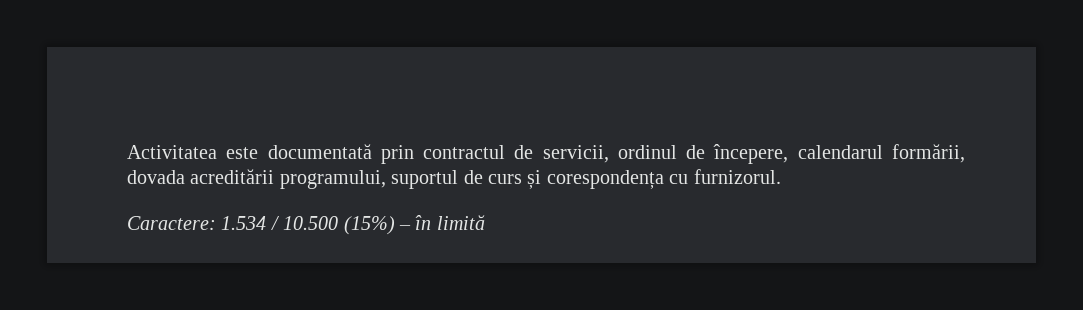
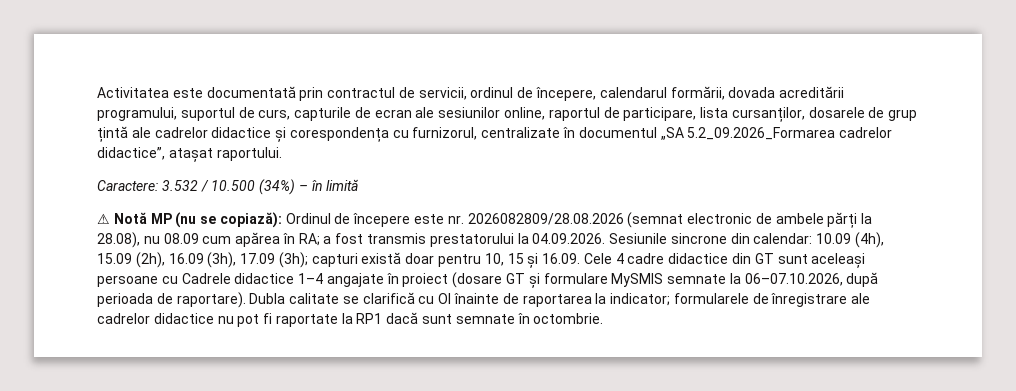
- Activitatea este documentată prin contractul de servicii, ordinul de începere, calendarul formării, dovada acreditării programului, suportul de curs și corespondența cu furnizorul.
+ Activitatea este documentată prin contractul de servicii, ordinul de începere, calendarul formării, dovada acreditării programului, suportul de curs, capturile de ecran ale sesiunilor online, raportul de participare, lista cursanților, dosarele de grup țintă ale cadrelor didactice și corespondența cu furnizorul, centralizate în documentul „SA 5.2_09.2026_Formarea cadrelor didactice”, atașat raportului.
- Caractere: 1.534 / 10.500 (15%) – în limită
+ Caractere: 3.532 / 10.500 (34%) – în limită
+ ⚠ Notă MP (nu se copiază): Ordinul de începere este nr. 2026082809/28.08.2026 (semnat electronic de ambele părți la 28.08), nu 08.09 cum apărea în RA; a fost transmis prestatorului la 04.09.2026. Sesiunile sincrone din calendar: 10.09 (4h), 15.09 (2h), 16.09 (3h), 17.09 (3h); capturi există doar pentru 10, 15 și 16.09. Cele 4 cadre didactice din GT sunt aceleași persoane cu Cadrele didactice 1–4 angajate în proiect (dosare GT și formulare MySMIS semnate la 06–07.10.2026, după perioada de raportare). Dubla calitate se clarifică cu OI înainte de raportarea la indicator; formularele de înregistrare ale cadrelor didactice nu pot fi raportate la RP1 dacă sunt semnate în octombrie.

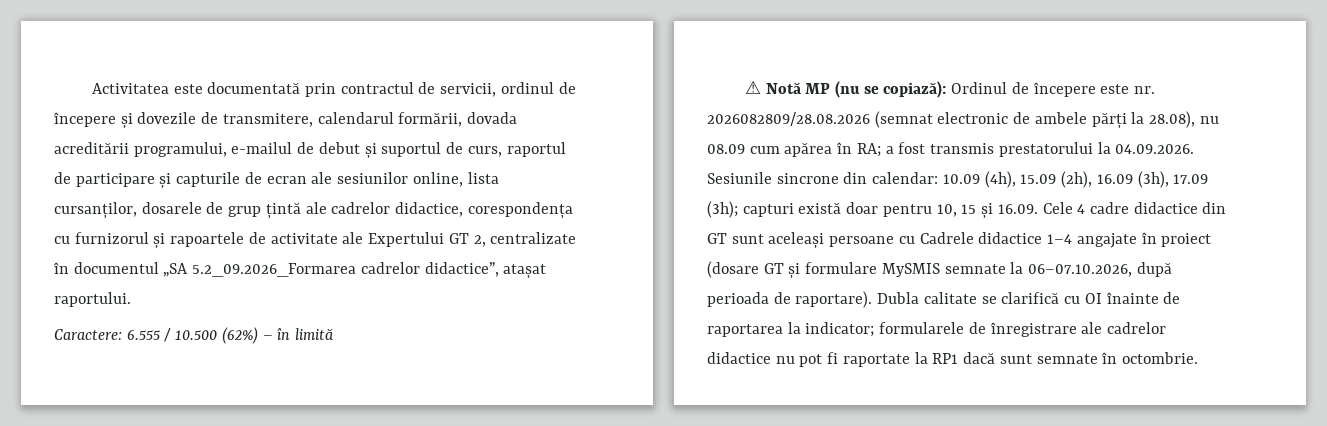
- Activitatea este documentată prin contractul de servicii, ordinul de începere, calendarul formării, dovada acreditării programului, suportul de curs, capturile de ecran ale sesiunilor online, raportul de participare, lista cursanților, dosarele de grup țintă ale cadrelor didactice și corespondența cu furnizorul, centralizate în documentul „SA 5.2_09.2026_Formarea cadrelor didactice”, atașat raportului.
+ Activitatea este documentată prin contractul de servicii, ordinul de începere și dovezile de transmitere, calendarul formării, dovada acreditării programului, e-mailul de debut și suportul de curs, raportul de participare și capturile de ecran ale sesiunilor online, lista cursanților, dosarele de grup țintă ale cadrelor didactice, corespondența cu furnizorul și rapoartele de activitate ale Expertului GT 2, centralizate în documentul „SA 5.2_09.2026_Formarea cadrelor didactice”, atașat raportului.
- Caractere: 3.532 / 10.500 (34%) – în limită
+ Caractere: 6.555 / 10.500 (62%) – în limită

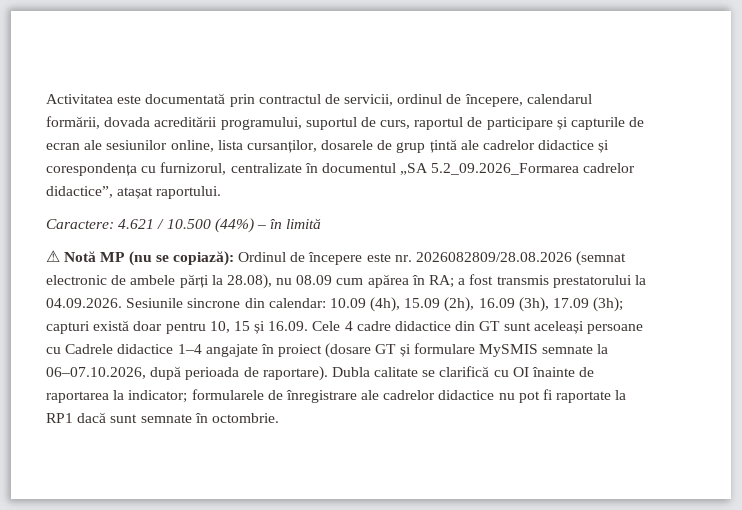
- Activitatea este documentată prin contractul de servicii, ordinul de începere și dovezile de transmitere, calendarul formării, dovada acreditării programului, e-mailul de debut și suportul de curs, raportul de participare și capturile de ecran ale sesiunilor online, lista cursanților, dosarele de grup țintă ale cadrelor didactice, corespondența cu furnizorul și rapoartele de activitate ale Expertului GT 2, centralizate în documentul „SA 5.2_09.2026_Formarea cadrelor didactice”, atașat raportului.
+ Activitatea este documentată prin contractul de servicii, ordinul de începere, calendarul formării, dovada acreditării programului, suportul de curs, raportul de participare și capturile de ecran ale sesiunilor online, lista cursanților, dosarele de grup țintă ale cadrelor didactice și corespondența cu furnizorul, centralizate în documentul „SA 5.2_09.2026_Formarea cadrelor didactice”, atașat raportului.
- Caractere: 6.555 / 10.500 (62%) – în limită
+ Caractere: 4.621 / 10.500 (44%) – în limită

